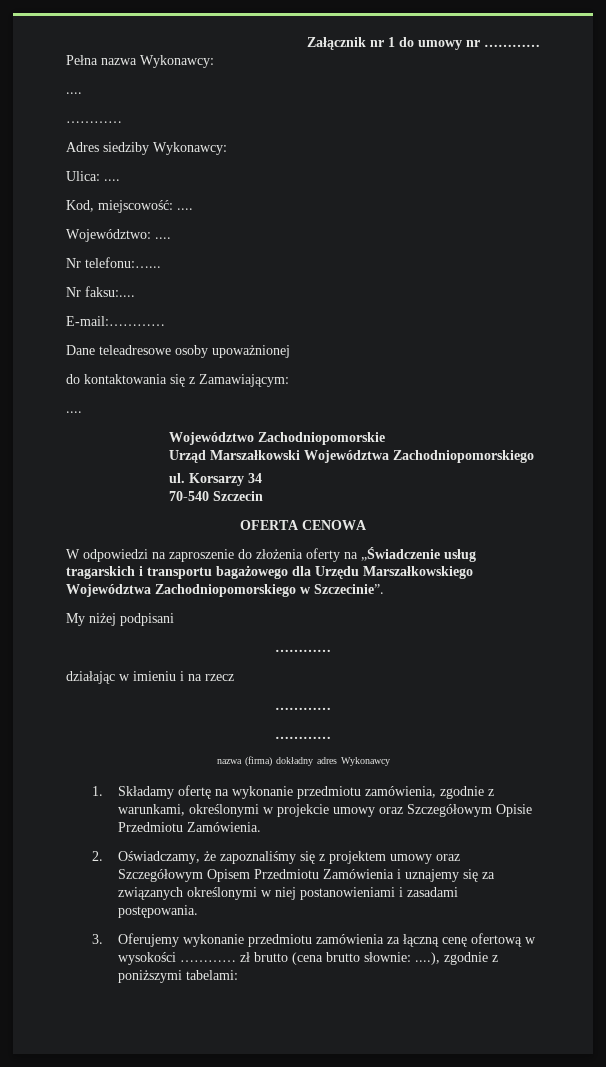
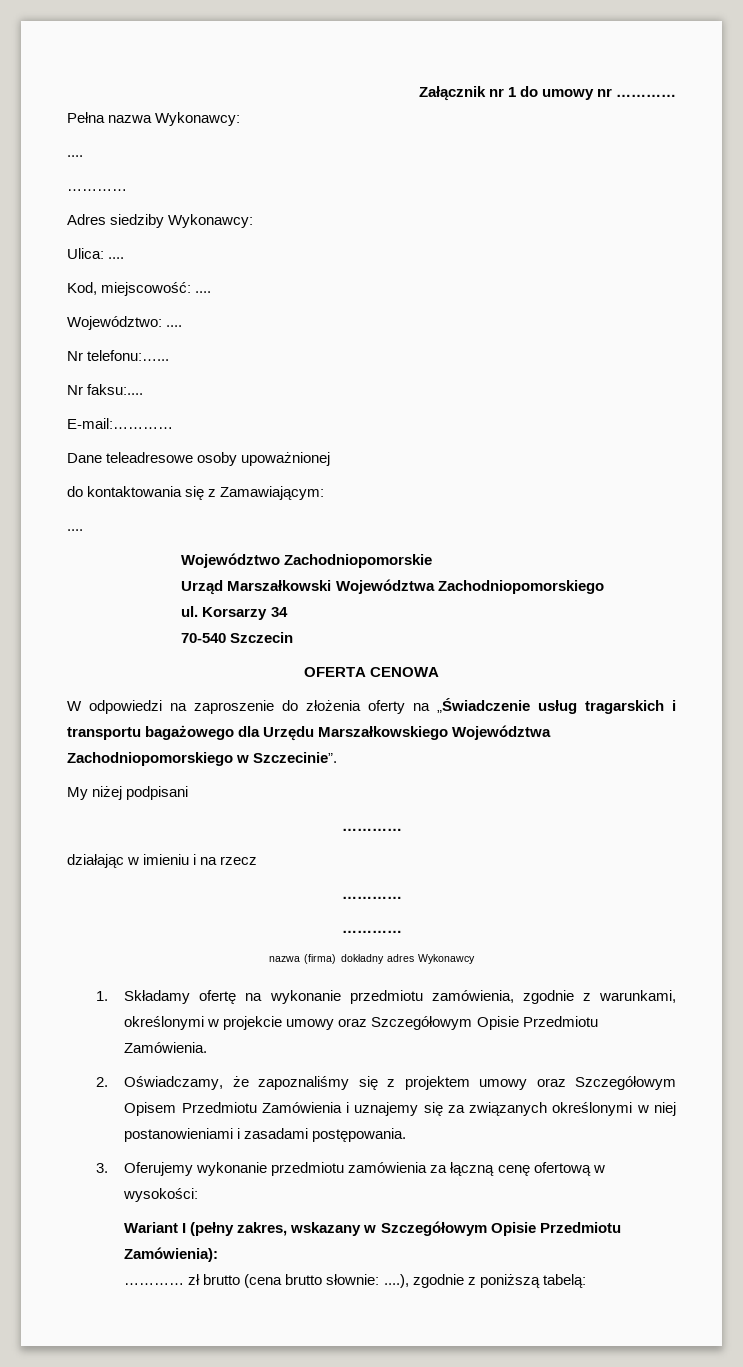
- 3. Oferujemy wykonanie przedmiotu zamówienia za łączną cenę ofertową w wysokości ………… zł brutto (cena brutto słownie: ....), zgodnie z poniższymi tabelami:
+ 3. Oferujemy wykonanie przedmiotu zamówienia za łączną cenę ofertową w wysokości:
+ Wariant I (pełny zakres, wskazany w Szczegółowym Opisie Przedmiotu Zamówienia):
+ ………… zł brutto (cena brutto słownie: ....), zgodnie z poniższą tabelą:

